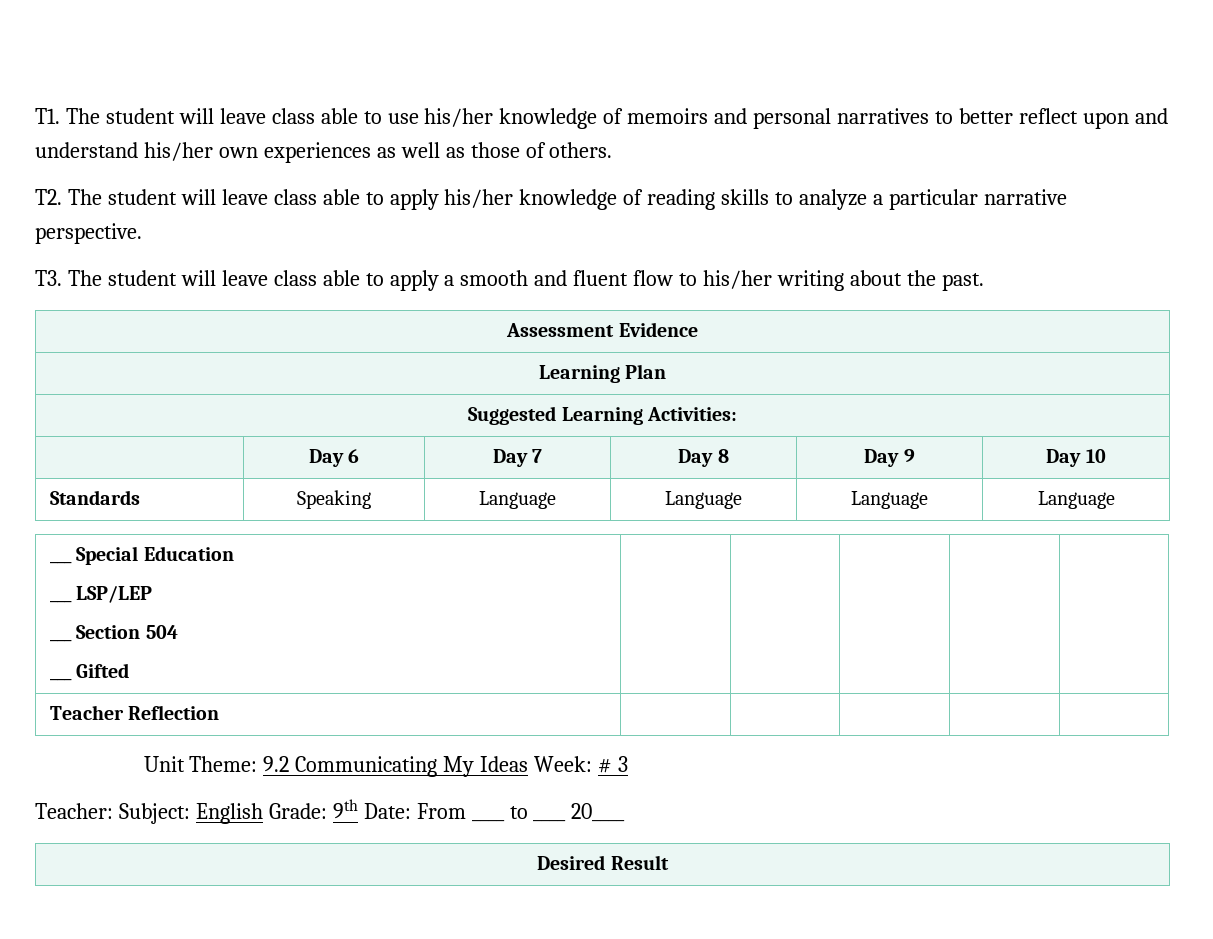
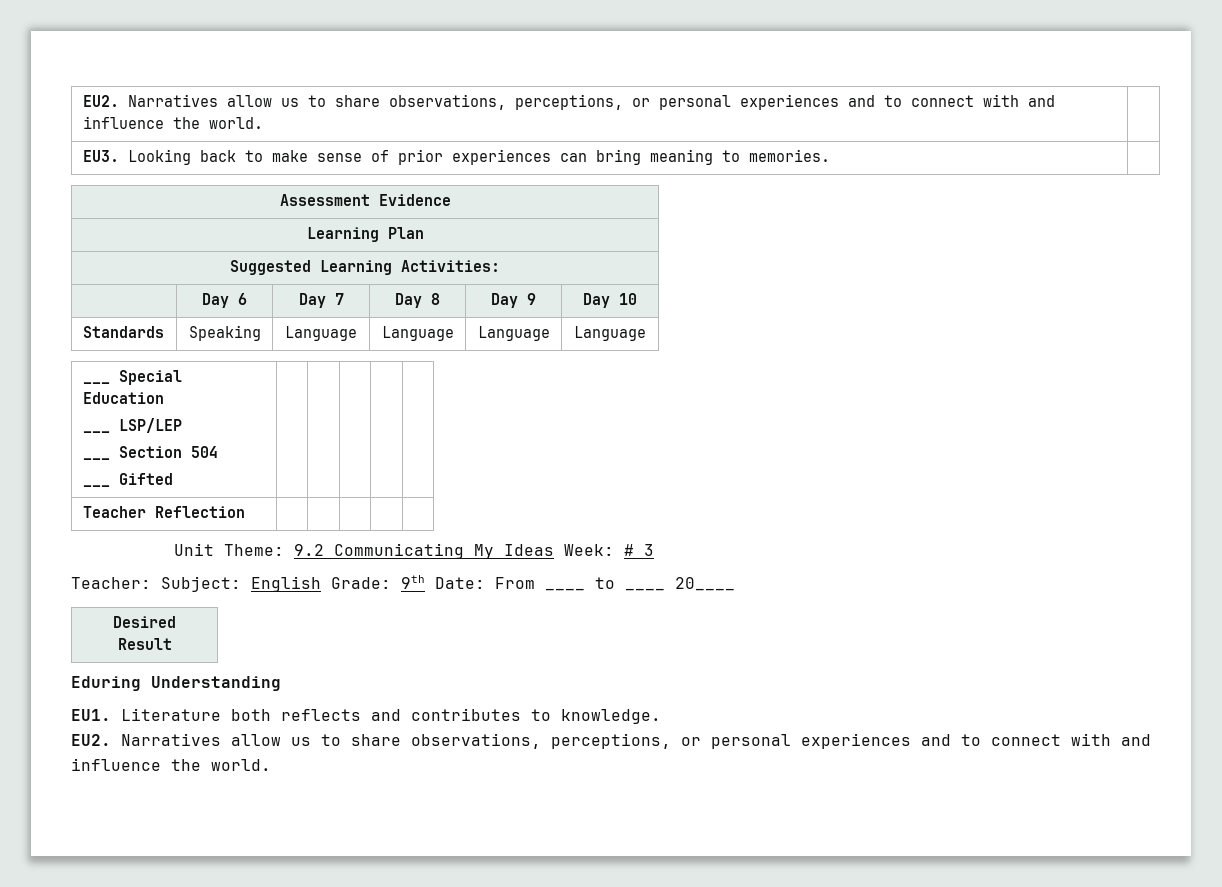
- T1. The student will leave class able to use his/her knowledge of memoirs and personal narratives to better reflect upon and understand his/her own experiences as well as those of others.
- T2. The student will leave class able to apply his/her knowledge of reading skills to analyze a particular narrative perspective.
- T3. The student will leave class able to apply a smooth and fluent flow to his/her writing about the past.
+ EU2. Narratives allow us to share observations, perceptions, or personal experiences and to connect with and influence the world. |
+ EU3. Looking back to make sense of prior experiences can bring meaning to memories. |
+ Eduring Understanding
+ EU1. Literature both reflects and contributes to knowledge.
+ EU2. Narratives allow us to share observations, perceptions, or personal experiences and to connect with and influence the world.

